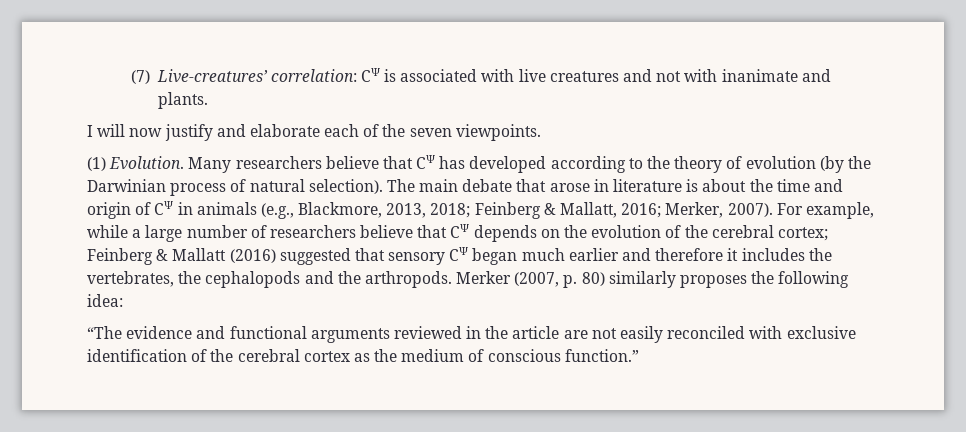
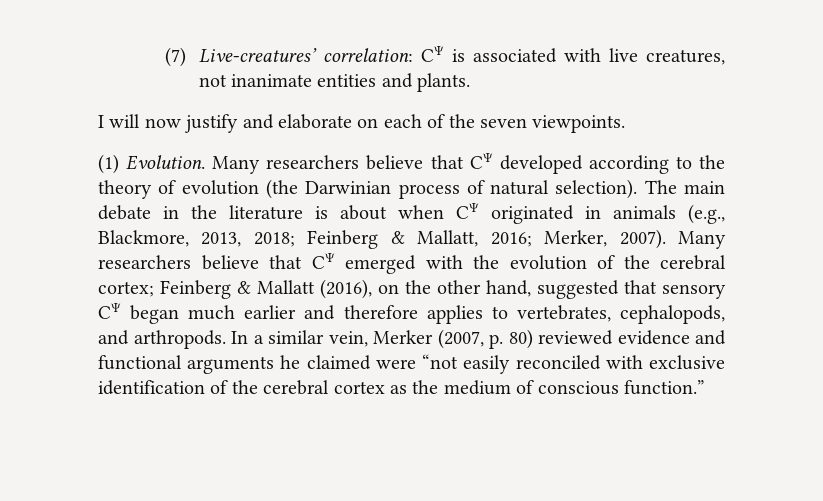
- (7) Live-creatures’ correlation: CΨ is associated with live creatures and not with inanimate and plants.
+ (7) Live-creatures’ correlation: CΨ is associated with live creatures, not inanimate entities and plants.
- I will now justify and elaborate each of the seven viewpoints.
+ I will now justify and elaborate on each of the seven viewpoints.
- Many researchers believe that CΨ has developed according to the theory of evolution (by the Darwinian process of natural selection).
+ Many researchers believe that CΨ developed according to the theory of evolution (the Darwinian process of natural selection).
- The main debate that arose in literature is about the time and origin of CΨ in animals (e.g., Blackmore, 2013, 2018; Feinberg & Mallatt, 2016; Merker, 2007).
+ The main debate in the literature is about when CΨ originated in animals (e.g., Blackmore, 2013, 2018; Feinberg & Mallatt, 2016; Merker, 2007).
- For example, while a large number of researchers believe that CΨ depends on the evolution of the cerebral cortex; Feinberg & Mallatt (2016) suggested that sensory CΨ began much earlier and therefore it includes the vertebrates, the cephalopods and the arthropods. Merker (2007, p. 80) similarly proposes the following idea:
- “The evidence and functional arguments reviewed in the article are not easily reconciled with exclusive identification of the cerebral cortex as the medium of conscious function.”
+ Many researchers believe that CΨ emerged with the evolution of the cerebral cortex; Feinberg & Mallatt (2016), on the other hand, suggested that sensory CΨ began much earlier and therefore applies to vertebrates, cephalopods, and arthropods. In a similar vein, Merker (2007, p. 80) reviewed evidence and functional arguments he claimed were “not easily reconciled with exclusive identification of the cerebral cortex as the medium of conscious function.”

